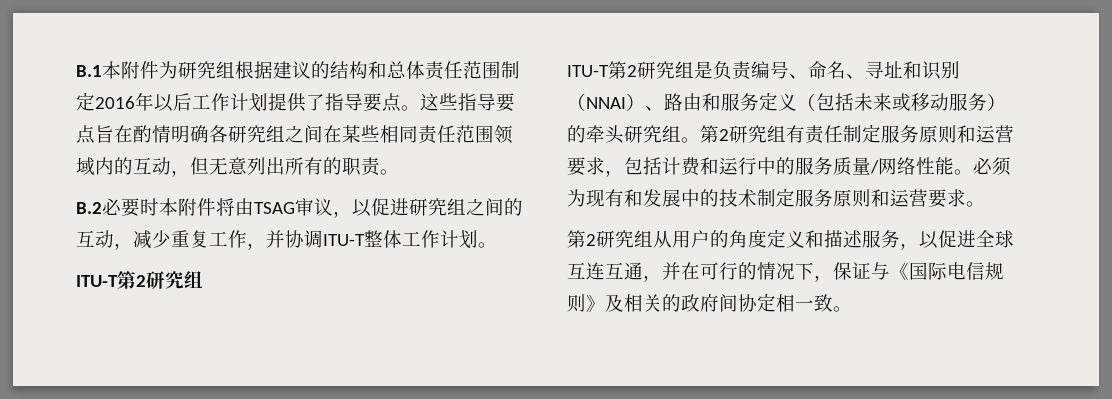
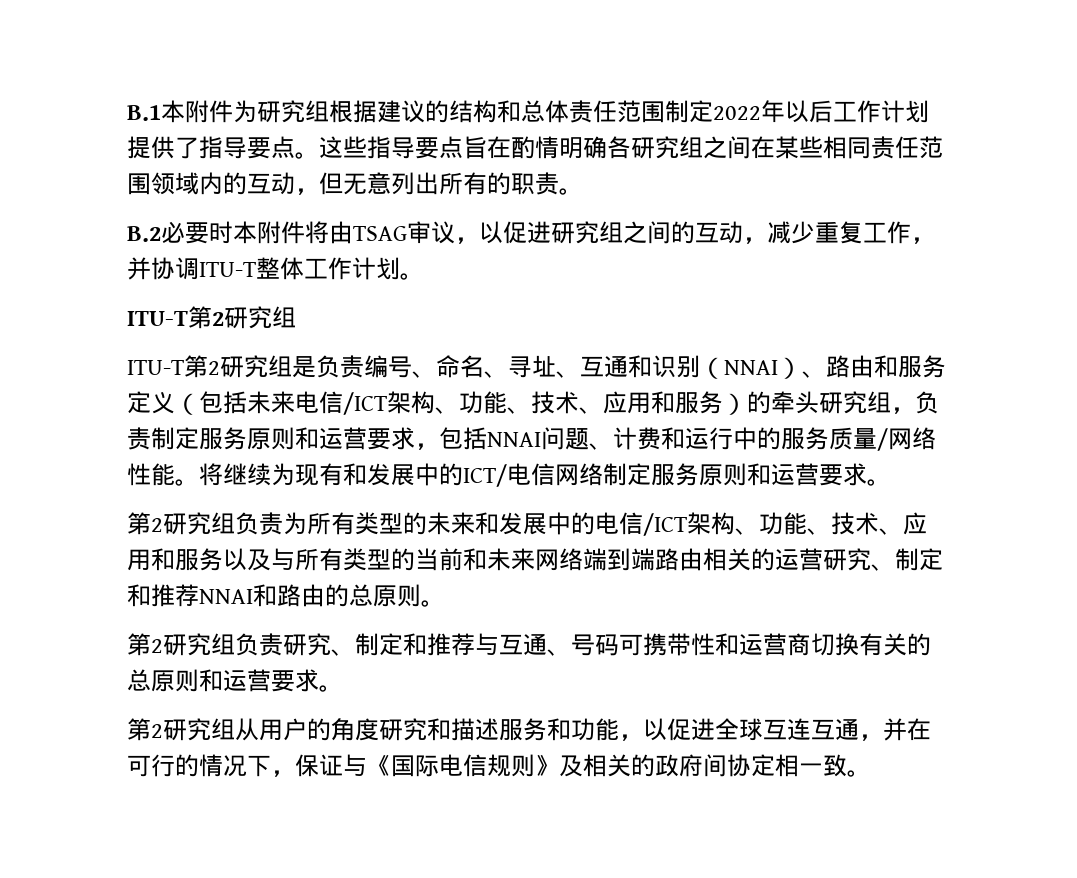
- B.1本附件为研究组根据建议的结构和总体责任范围制定2016年以后工作计划提供了指导要点。
+ B.1本附件为研究组根据建议的结构和总体责任范围制定2022年以后工作计划提供了指导要点。
- ITU-T第2研究组是负责编号、命名、寻址和识别（NNAI）、路由和服务定义（包括未来或移动服务）的牵头研究组。第2研究组有责任制定服务原则和运营要求，包括计费和运行中的服务质量/网络性能。
+ ITU-T第2研究组是负责编号、命名、寻址、互通和识别（NNAI）、路由和服务定义（包括未来电信/ICT架构、功能、技术、应用和服务）的牵头研究组，负责制定服务原则和运营要求，包括NNAI问题、计费和运行中的服务质量/网络性能。
- 必须为现有和发展中的技术制定服务原则和运营要求。
+ 将继续为现有和发展中的ICT/电信网络制定服务原则和运营要求。
+ 第2研究组负责为所有类型的未来和发展中的电信/ICT架构、功能、技术、应用和服务以及与所有类型的当前和未来网络端到端路由相关的运营研究、制定和推荐NNAI和路由的总原则。
+ 第2研究组负责研究、制定和推荐与互通、号码可携带性和运营商切换有关的总原则和运营要求。
- 第2研究组从用户的角度定义和描述服务，以促进全球互连互通，并在可行的情况下，保证与《国际电信规则》及相关的政府间协定相一致。
+ 第2研究组从用户的角度研究和描述服务和功能，以促进全球互连互通，并在可行的情况下，保证与《国际电信规则》及相关的政府间协定相一致。

